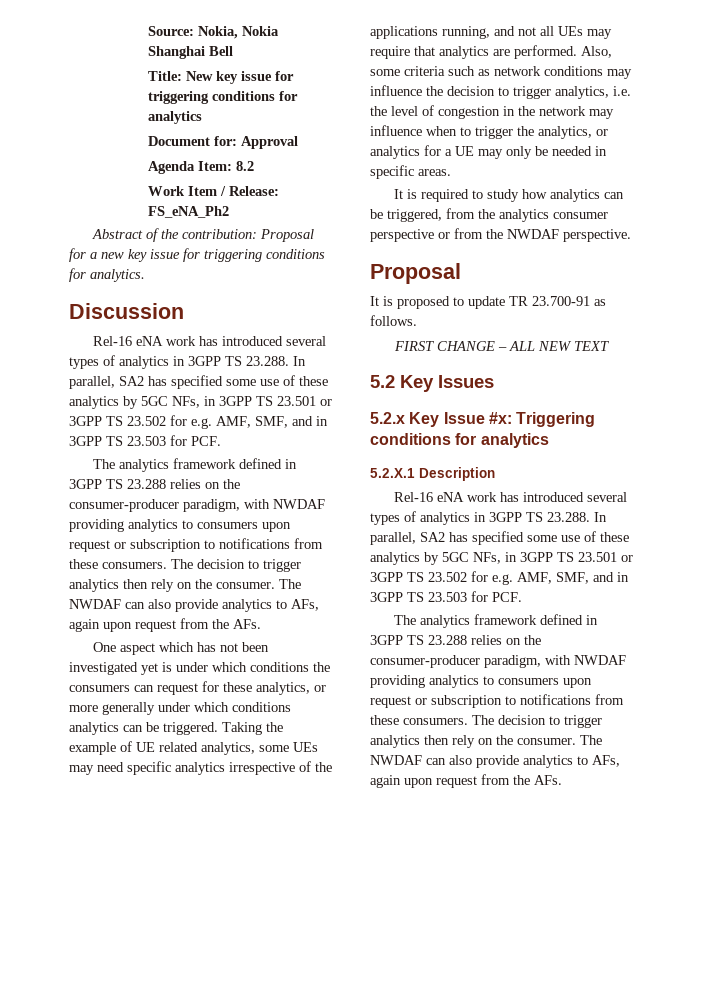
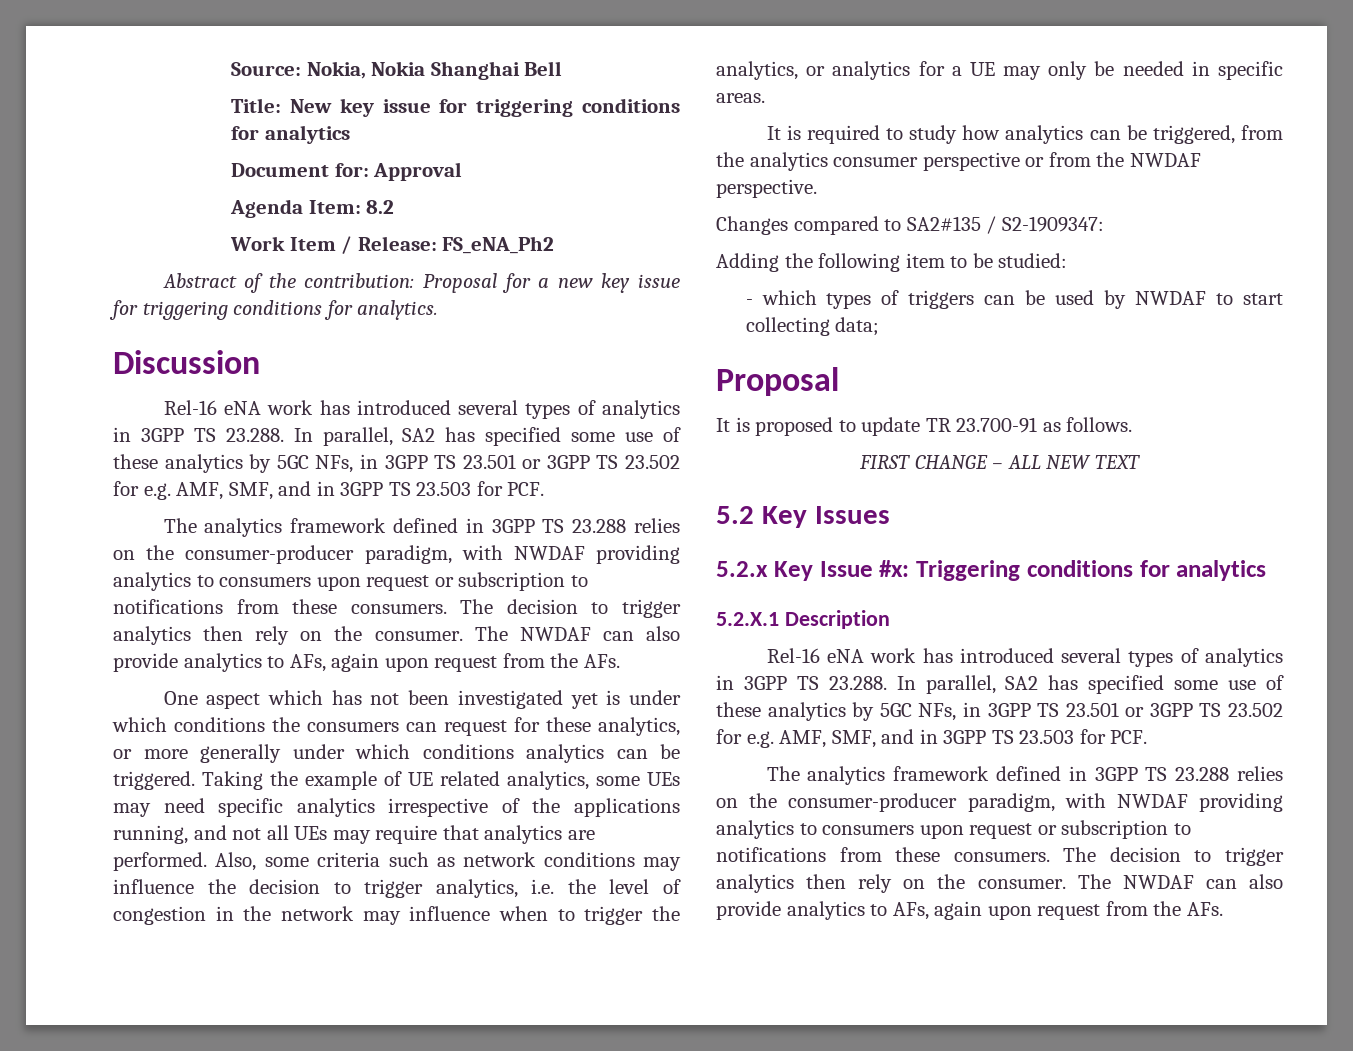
+ Changes compared to SA2#135 / S2-1909347:
+ Adding the following item to be studied:
+ - which types of triggers can be used by NWDAF to start collecting data;

